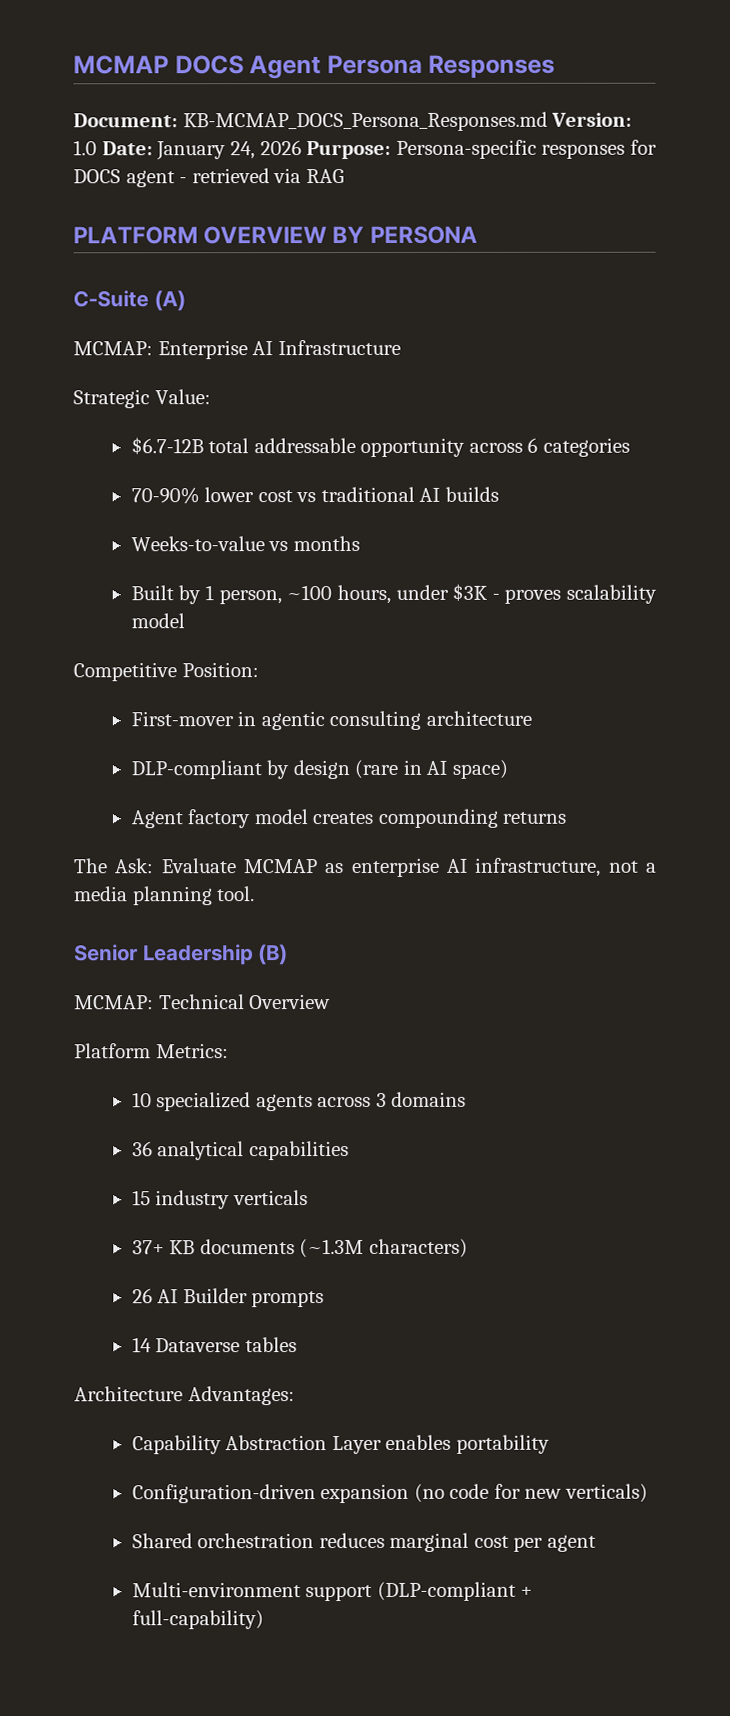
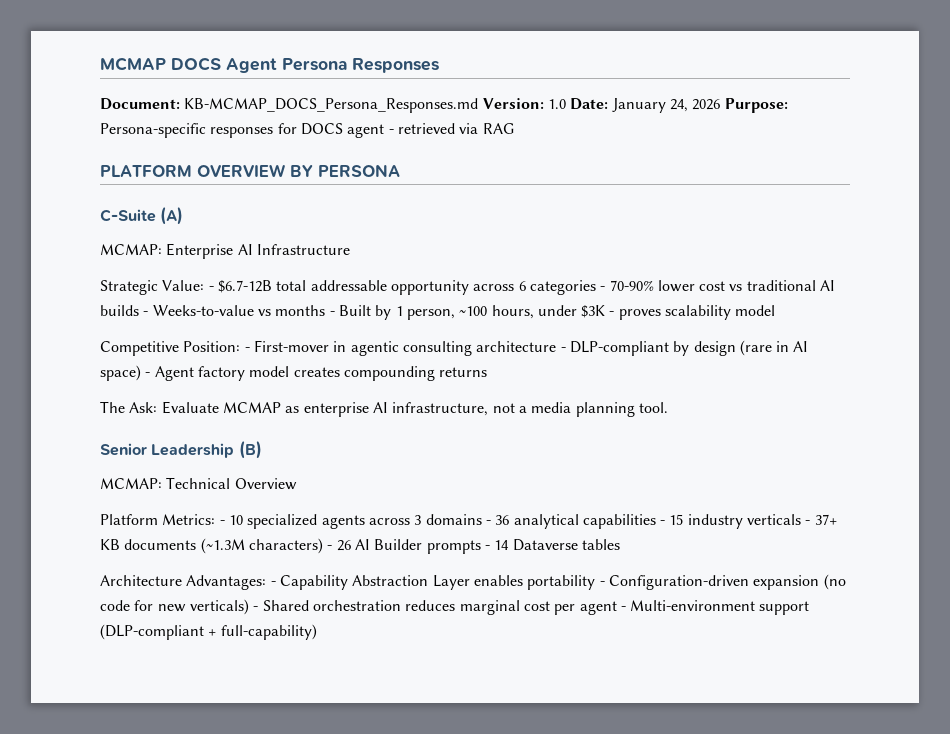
- Strategic Value:
- $6.7-12B total addressable opportunity across 6 categories
- 70-90% lower cost vs traditional AI builds
- Weeks-to-value vs months
- Built by 1 person, ~100 hours, under $3K - proves scalability model
+ Strategic Value: - $6.7-12B total addressable opportunity across 6 categories - 70-90% lower cost vs traditional AI builds - Weeks-to-value vs months - Built by 1 person, ~100 hours, under $3K - proves scalability model
- Competitive Position:
- First-mover in agentic consulting architecture
- DLP-compliant by design (rare in AI space)
- Agent factory model creates compounding returns
+ Competitive Position: - First-mover in agentic consulting architecture - DLP-compliant by design (rare in AI space) - Agent factory model creates compounding returns
- Platform Metrics:
- 10 specialized agents across 3 domains
- 36 analytical capabilities
- 15 industry verticals
- 37+ KB documents (~1.3M characters)
- 26 AI Builder prompts
- 14 Dataverse tables
+ Platform Metrics: - 10 specialized agents across 3 domains - 36 analytical capabilities - 15 industry verticals - 37+ KB documents (~1.3M characters) - 26 AI Builder prompts - 14 Dataverse tables
- Architecture Advantages:
- Capability Abstraction Layer enables portability
- Configuration-driven expansion (no code for new verticals)
- Shared orchestration reduces marginal cost per agent
- Multi-environment support (DLP-compliant + full-capability)
+ Architecture Advantages: - Capability Abstraction Layer enables portability - Configuration-driven expansion (no code for new verticals) - Shared orchestration reduces marginal cost per agent - Multi-environment support (DLP-compliant + full-capability)

